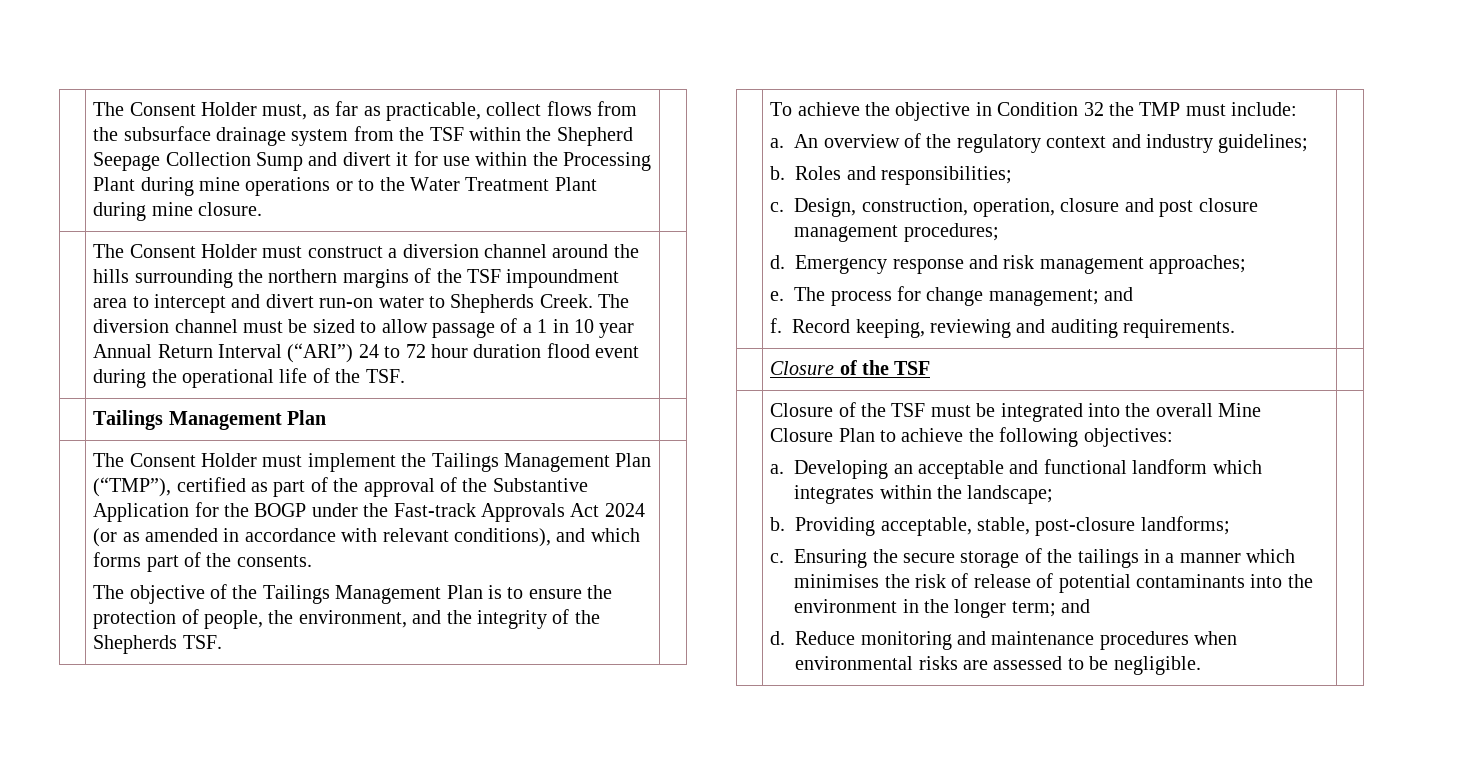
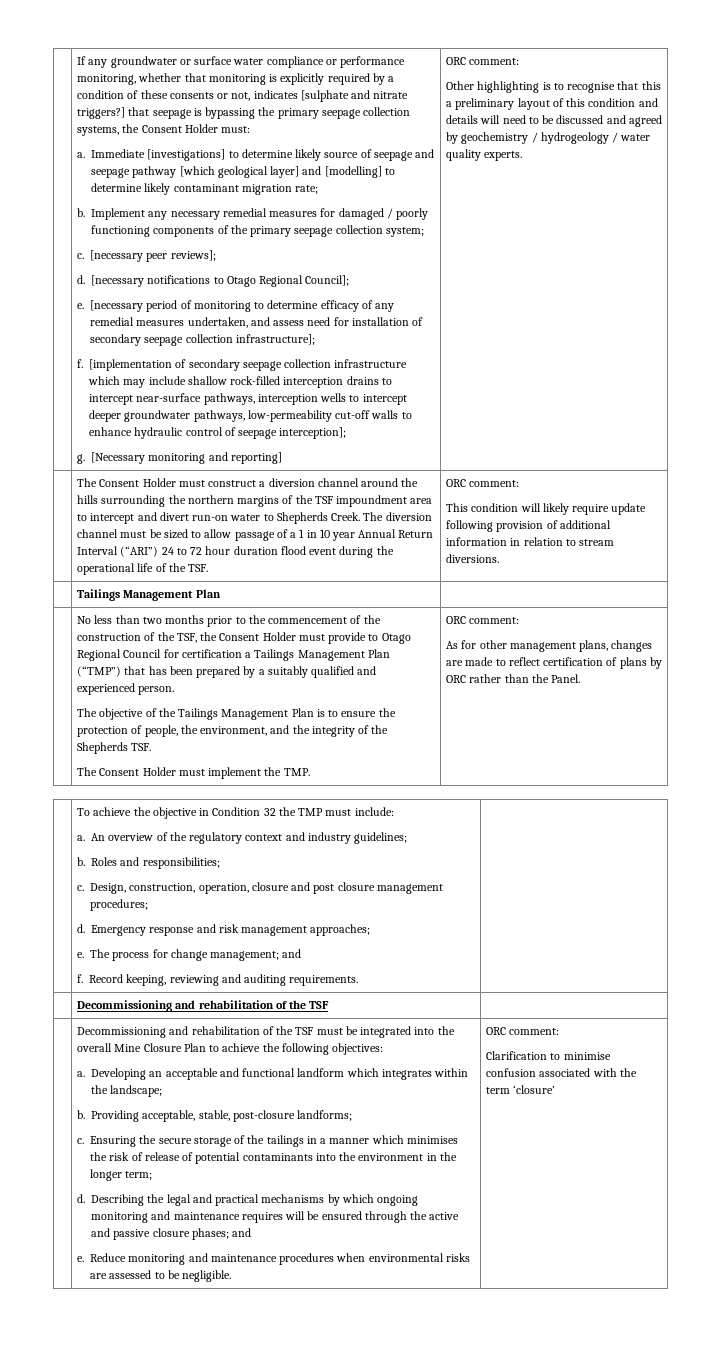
- The Consent Holder must, as far as practicable, collect flows from the subsurface drainage system from the TSF within the Shepherd Seepage Collection Sump and divert it for use within the Processing Plant during mine operations or to the Water Treatment Plant during mine closure.
+ If any groundwater or surface water compliance or performance monitoring, whether that monitoring is explicitly required by a condition of these consents or not, indicates [sulphate and nitrate triggers?] that seepage is bypassing the primary seepage collection systems, the Consent Holder must:
+ a. Immediate [investigations] to determine likely source of seepage and seepage pathway [which geological layer] and [modelling] to determine likely contaminant migration rate;
+ b. Implement any necessary remedial measures for damaged / poorly functioning components of the primary seepage collection system;
+ c. [necessary peer reviews];
+ d. [necessary notifications to Otago Regional Council];
+ e. [necessary period of monitoring to determine efficacy of any remedial measures undertaken, and assess need for installation of secondary seepage collection infrastructure];
+ f. [implementation of secondary seepage collection infrastructure which may include shallow rock-filled interception drains to intercept near-surface pathways, interception wells to intercept deeper groundwater pathways, low-permeability cut-off walls to enhance hydraulic control of seepage interception];
+ g. [Necessary monitoring and reporting] | ORC comment:
+ Other highlighting is to recognise that this a preliminary layout of this condition and details will need to be discussed and agreed by geochemistry / hydrogeology / water quality experts.
- The diversion channel must be sized to allow passage of a 1 in 10 year Annual Return Interval (“ARI”) 24 to 72 hour duration flood event during the operational life of the TSF. |
+ The diversion channel must be sized to allow passage of a 1 in 10 year Annual Return Interval (“ARI”) 24 to 72 hour duration flood event during the operational life of the TSF. | ORC comment:
+ This condition will likely require update following provision of additional information in relation to stream diversions.
  | Tailings Management Plan |
- | The Consent Holder must implement the Tailings Management Plan (“TMP”), certified as part of the approval of the Substantive Application for the BOGP under the Fast-track Approvals Act 2024 (or as amended in accordance with relevant conditions), and which forms part of the consents.
+ | No less than two months prior to the commencement of the construction of the TSF, the Consent Holder must provide to Otago Regional Council for certification a Tailings Management Plan (“TMP”) that has been prepared by a suitably qualified and experienced person.
+ The Consent Holder must implement the TMP. | ORC comment:
+ As for other management plans, changes are made to reflect certification of plans by ORC rather than the Panel.
- | Closure of the TSF |
+ | Decommissioning and rehabilitation of the TSF |
- Closure of the TSF must be integrated into the overall Mine Closure Plan to achieve the following objectives:
+ Decommissioning and rehabilitation of the TSF must be integrated into the overall Mine Closure Plan to achieve the following objectives:
- Ensuring the secure storage of the tailings in a manner which minimises the risk of release of potential contaminants into the environment in the longer term; and
- d.
+ Ensuring the secure storage of the tailings in a manner which minimises the risk of release of potential contaminants into the environment in the longer term;
+ d. Describing the legal and practical mechanisms by which ongoing monitoring and maintenance requires will be ensured through the active and passive closure phases; and
+ e.
- Reduce monitoring and maintenance procedures when environmental risks are assessed to be negligible.
+ Reduce monitoring and maintenance procedures when environmental risks are assessed to be negligible. | ORC comment:
+ Clarification to minimise confusion associated with the term ‘closure’

